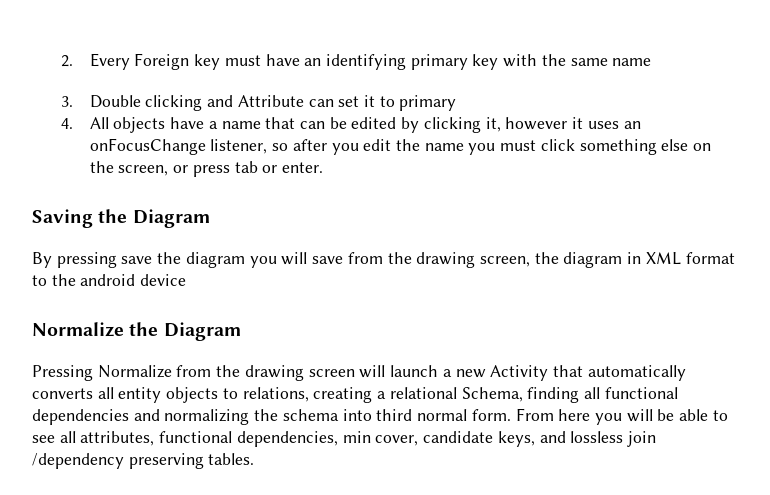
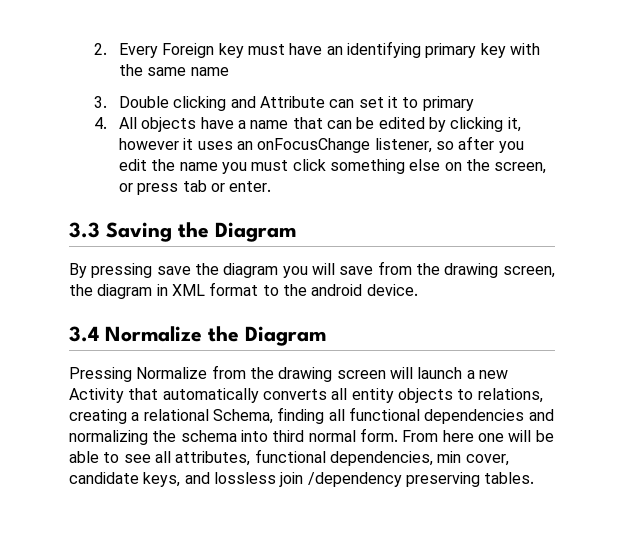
- Saving the Diagram
+ 3.3 Saving the Diagram
- By pressing save the diagram you will save from the drawing screen, the diagram in XML format to the android device
- Normalize the Diagram
+ By pressing save the diagram you will save from the drawing screen, the diagram in XML format to the android device.
+ 3.4 Normalize the Diagram
- From here you will be able to see all attributes, functional dependencies, min cover, candidate keys, and lossless join /dependency preserving tables.
+ From here one will be able to see all attributes, functional dependencies, min cover, candidate keys, and lossless join /dependency preserving tables.

